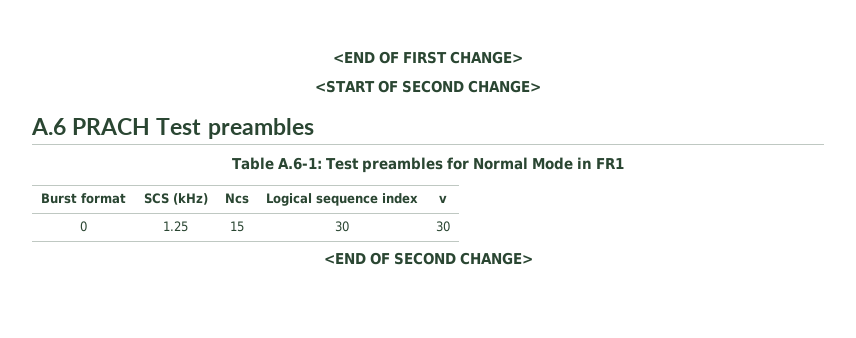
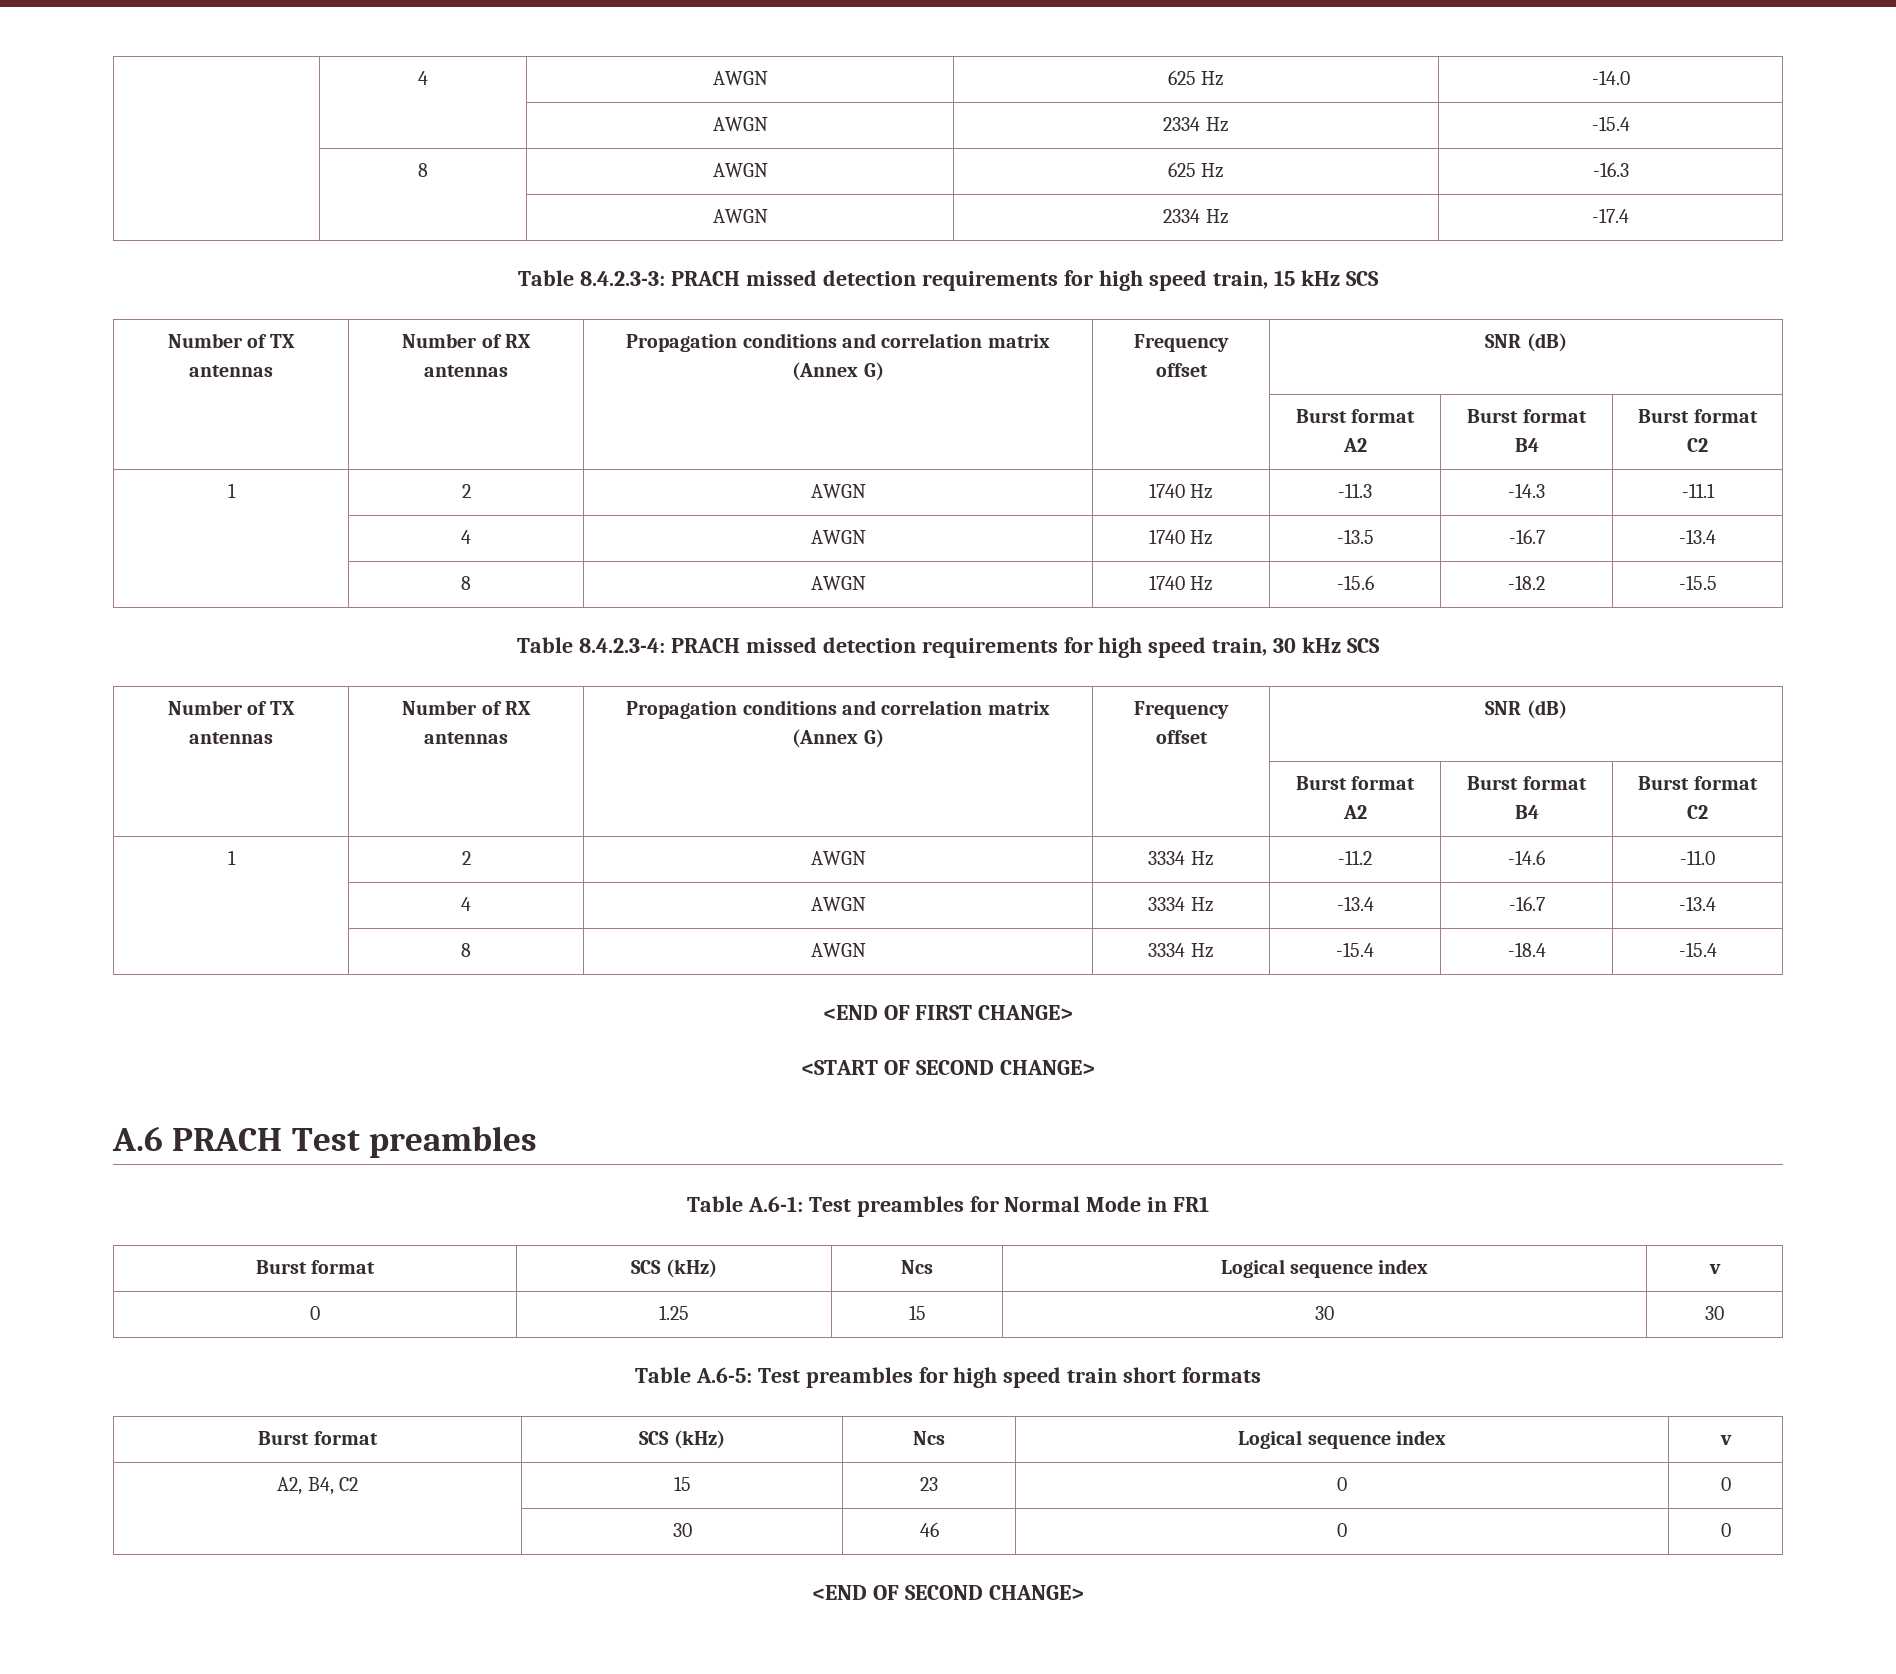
+ | 4 | AWGN | 625 Hz | -14.0
+ | | AWGN | 2334 Hz | -15.4
+ | 8 | AWGN | 625 Hz | -16.3
+ | | AWGN | 2334 Hz | -17.4
+ Table 8.4.2.3-3: PRACH missed detection requirements for high speed train, 15 kHz SCS
+ Number of TX antennas | Number of RX antennas | Propagation conditions and correlation matrix (Annex G) | Frequency offset | SNR (dB)
+ | | | | Burst format A2 | Burst format B4 | Burst format C2
+ 1 | 2 | AWGN | 1740 Hz | -11.3 | -14.3 | -11.1
+ | 4 | AWGN | 1740 Hz | -13.5 | -16.7 | -13.4
+ | 8 | AWGN | 1740 Hz | -15.6 | -18.2 | -15.5
+ Table 8.4.2.3-4: PRACH missed detection requirements for high speed train, 30 kHz SCS
+ Number of TX antennas | Number of RX antennas | Propagation conditions and correlation matrix (Annex G) | Frequency offset | SNR (dB)
+ | | | | Burst format A2 | Burst format B4 | Burst format C2
+ 1 | 2 | AWGN | 3334 Hz | -11.2 | -14.6 | -11.0
+ | 4 | AWGN | 3334 Hz | -13.4 | -16.7 | -13.4
+ | 8 | AWGN | 3334 Hz | -15.4 | -18.4 | -15.4
+ Table A.6-5: Test preambles for high speed train short formats
+ Burst format | SCS (kHz) | Ncs | Logical sequence index | v
+ A2, B4, C2 | 15 | 23 | 0 | 0
+ | 30 | 46 | 0 | 0

